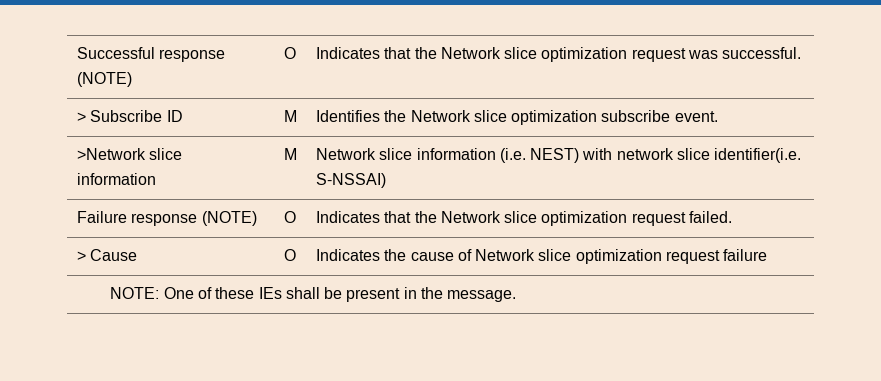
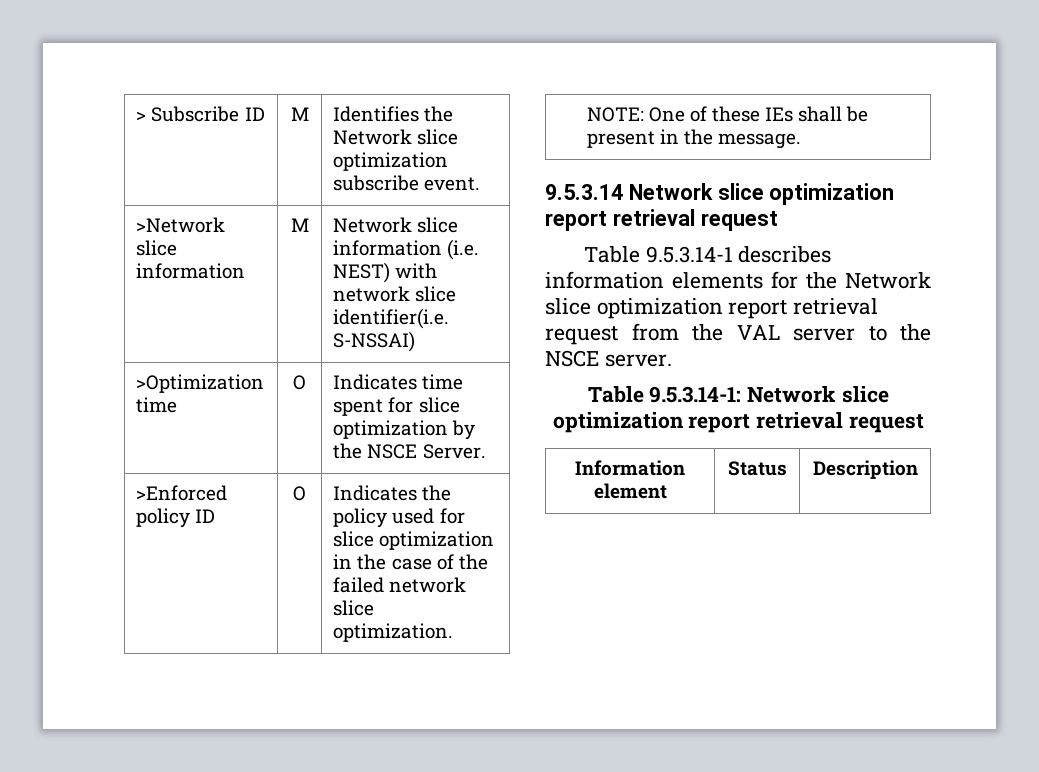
- Successful response (NOTE) | O | Indicates that the Network slice optimization request was successful.
- Failure response (NOTE) | O | Indicates that the Network slice optimization request failed.
- > Cause | O | Indicates the cause of Network slice optimization request failure
+ >Optimization time | O | Indicates time spent for slice optimization by the NSCE Server.
+ >Enforced policy ID | O | Indicates the policy used for slice optimization in the case of the failed network slice optimization.
+ 9.5.3.14 Network slice optimization report retrieval request
+ Table 9.5.3.14-1 describes information elements for the Network slice optimization report retrieval request from the VAL server to the NSCE server.
+ Table 9.5.3.14-1: Network slice optimization report retrieval request
+ Information element | Status | Description

